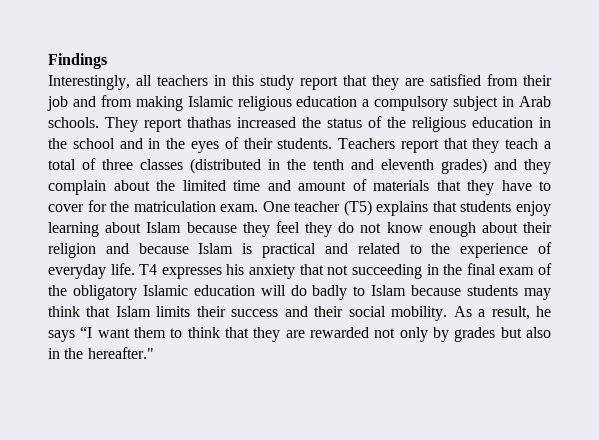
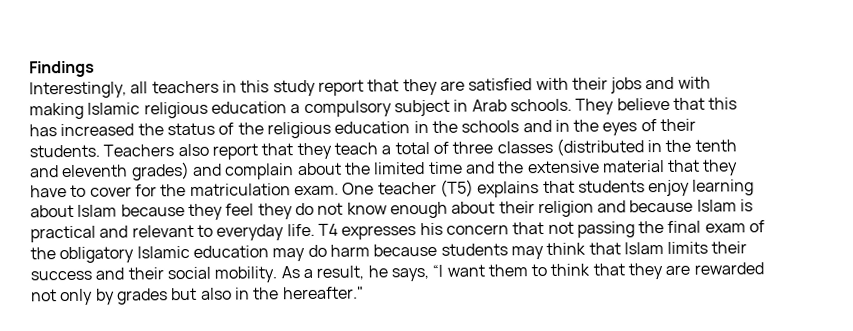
- Interestingly, all teachers in this study report that they are satisfied from their job and from making Islamic religious education a compulsory subject in Arab schools.
+ Interestingly, all teachers in this study report that they are satisfied with their jobs and with making Islamic religious education a compulsory subject in Arab schools.
- They report thathas increased the status of the religious education in the school and in the eyes of their students.
+ They believe that this has increased the status of the religious education in the schools and in the eyes of their students.
- Teachers report that they teach a total of three classes (distributed in the tenth and eleventh grades) and they complain about the limited time and amount of materials that they have to cover for the matriculation exam.
+ Teachers also report that they teach a total of three classes (distributed in the tenth and eleventh grades) and complain about the limited time and the extensive material that they have to cover for the matriculation exam.
- One teacher (T5) explains that students enjoy learning about Islam because they feel they do not know enough about their religion and because Islam is practical and related to the experience of everyday life.
+ One teacher (T5) explains that students enjoy learning about Islam because they feel they do not know enough about their religion and because Islam is practical and relevant to everyday life.
- T4 expresses his anxiety that not succeeding in the final exam of the obligatory Islamic education will do badly to Islam because students may think that Islam limits their success and their social mobility.
+ T4 expresses his concern that not passing the final exam of the obligatory Islamic education may do harm because students may think that Islam limits their success and their social mobility.
- As a result, he says “I want them to think that they are rewarded not only by grades but also in the hereafter."
+ As a result, he says, “I want them to think that they are rewarded not only by grades but also in the hereafter."

